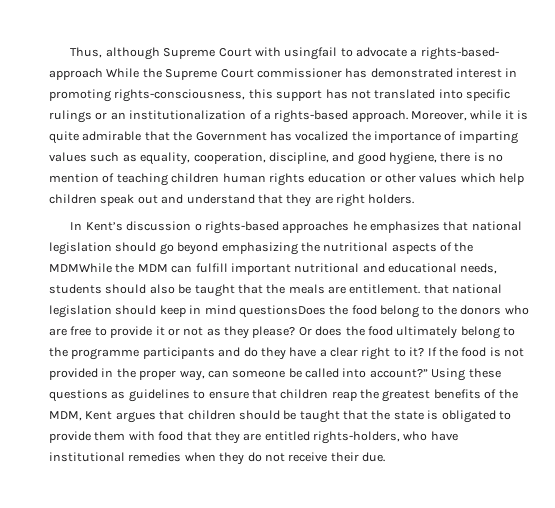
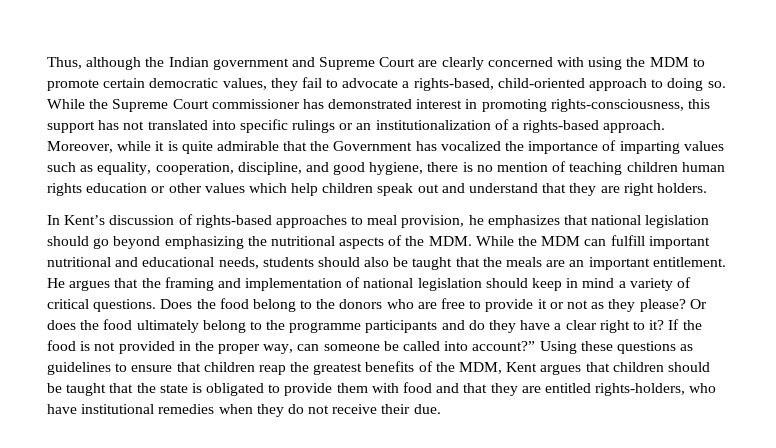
- Thus, although Supreme Court with usingfail to advocate a rights-based- approach While the Supreme Court commissioner has demonstrated interest in promoting rights-consciousness, this support has not translated into specific rulings or an institutionalization of a rights-based approach.
+ Thus, although the Indian government and Supreme Court are clearly concerned with using the MDM to promote certain democratic values, they fail to advocate a rights-based, child-oriented approach to doing so. While the Supreme Court commissioner has demonstrated interest in promoting rights-consciousness, this support has not translated into specific rulings or an institutionalization of a rights-based approach.
- In Kent’s discussion o rights-based approaches he emphasizes that national legislation should go beyond emphasizing the nutritional aspects of the MDMWhile the MDM can fulfill important nutritional and educational needs, students should also be taught that the meals are entitlement. that national legislation should keep in mind questionsDoes the food belong to the donors who are free to provide it or not as they please?
+ In Kent’s discussion of rights-based approaches to meal provision, he emphasizes that national legislation should go beyond emphasizing the nutritional aspects of the MDM. While the MDM can fulfill important nutritional and educational needs, students should also be taught that the meals are an important entitlement. He argues that the framing and implementation of national legislation should keep in mind a variety of critical questions. Does the food belong to the donors who are free to provide it or not as they please?
- Using these questions as guidelines to ensure that children reap the greatest benefits of the MDM, Kent argues that children should be taught that the state is obligated to provide them with food that they are entitled rights-holders, who have institutional remedies when they do not receive their due.
+ Using these questions as guidelines to ensure that children reap the greatest benefits of the MDM, Kent argues that children should be taught that the state is obligated to provide them with food and that they are entitled rights-holders, who have institutional remedies when they do not receive their due.

